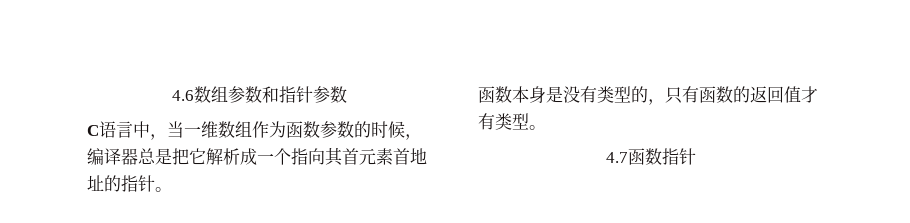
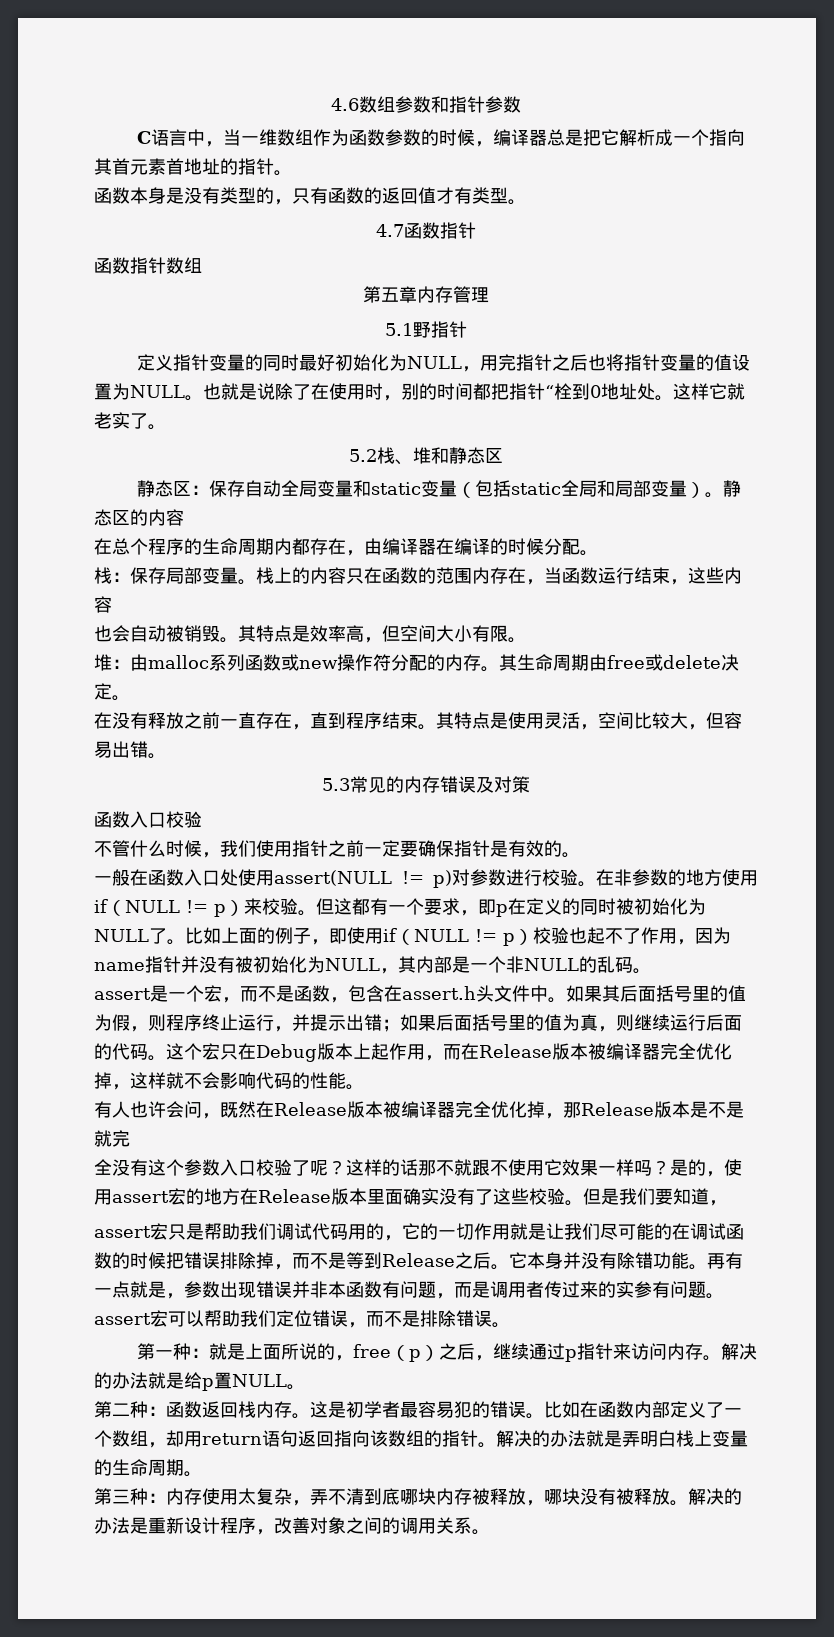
+ 函数指针数组
+ 第五章内存管理
+ 5.1野指针
+ 定义指针变量的同时最好初始化为NULL，用完指针之后也将指针变量的值设置为NULL。也就是说除了在使用时，别的时间都把指针“栓到0地址处。这样它就老实了。
+ 5.2栈、堆和静态区
+ 静态区：保存自动全局变量和static变量（包括static全局和局部变量）。静态区的内容
+ 在总个程序的生命周期内都存在，由编译器在编译的时候分配。
+ 栈：保存局部变量。栈上的内容只在函数的范围内存在，当函数运行结束，这些内容
+ 也会自动被销毁。其特点是效率高，但空间大小有限。
+ 堆：由malloc系列函数或new操作符分配的内存。其生命周期由free或delete决定。
+ 在没有释放之前一直存在，直到程序结束。其特点是使用灵活，空间比较大，但容易出错。
+ 5.3常见的内存错误及对策
+ 函数入口校验
+ 不管什么时候，我们使用指针之前一定要确保指针是有效的。
+ 一般在函数入口处使用assert(NULL != p)对参数进行校验。在非参数的地方使用if（NULL != p）来校验。但这都有一个要求，即p在定义的同时被初始化为NULL了。比如上面的例子，即使用if（NULL != p）校验也起不了作用，因为name指针并没有被初始化为NULL，其内部是一个非NULL的乱码。
+ assert是一个宏，而不是函数，包含在assert.h头文件中。如果其后面括号里的值为假，则程序终止运行，并提示出错；如果后面括号里的值为真，则继续运行后面的代码。这个宏只在Debug版本上起作用，而在Release版本被编译器完全优化掉，这样就不会影响代码的性能。
+ 有人也许会问，既然在Release版本被编译器完全优化掉，那Release版本是不是就完
+ 全没有这个参数入口校验了呢？这样的话那不就跟不使用它效果一样吗？是的，使用assert宏的地方在Release版本里面确实没有了这些校验。但是我们要知道，
+ assert宏只是帮助我们调试代码用的，它的一切作用就是让我们尽可能的在调试函数的时候把错误排除掉，而不是等到Release之后。它本身并没有除错功能。再有一点就是，参数出现错误并非本函数有问题，而是调用者传过来的实参有问题。assert宏可以帮助我们定位错误，而不是排除错误。
+ 第一种：就是上面所说的，free（p）之后，继续通过p指针来访问内存。解决的办法就是给p置NULL。
+ 第二种：函数返回栈内存。这是初学者最容易犯的错误。比如在函数内部定义了一个数组，却用return语句返回指向该数组的指针。解决的办法就是弄明白栈上变量的生命周期。
+ 第三种：内存使用太复杂，弄不清到底哪块内存被释放，哪块没有被释放。解决的办法是重新设计程序，改善对象之间的调用关系。

